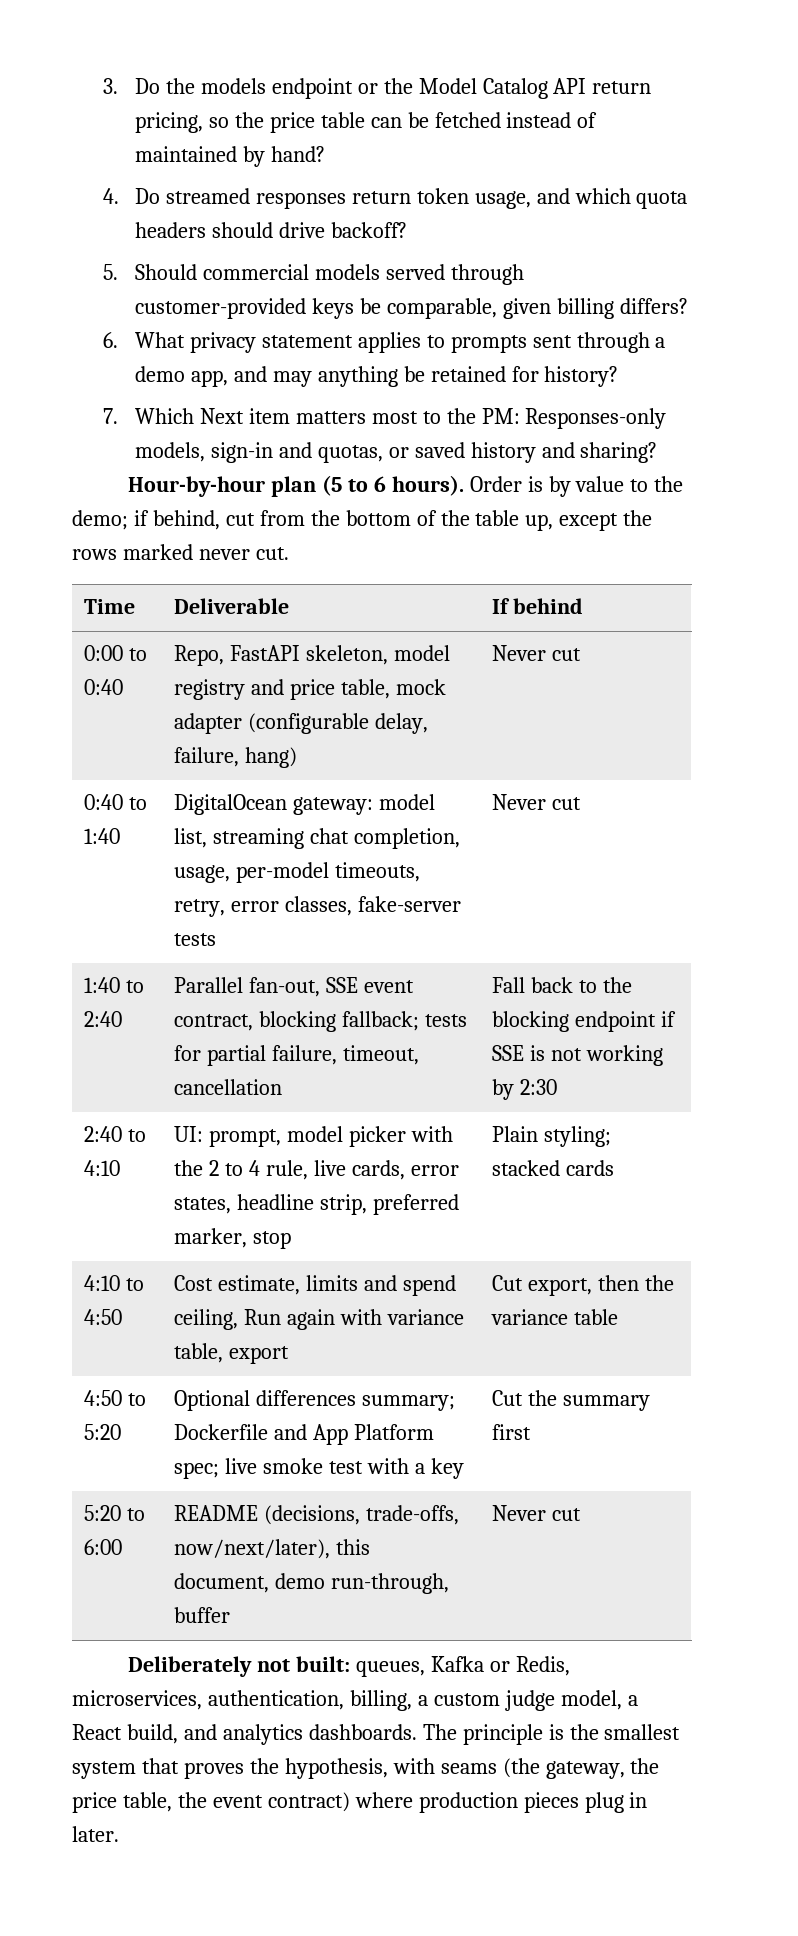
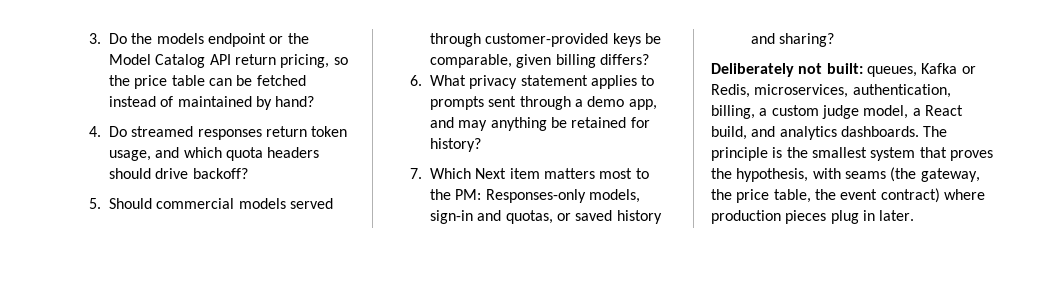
- Hour-by-hour plan (5 to 6 hours). Order is by value to the demo; if behind, cut from the bottom of the table up, except the rows marked never cut.
- Time | Deliverable | If behind
- 0:00 to 0:40 | Repo, FastAPI skeleton, model registry and price table, mock adapter (configurable delay, failure, hang) | Never cut
- 0:40 to 1:40 | DigitalOcean gateway: model list, streaming chat completion, usage, per-model timeouts, retry, error classes, fake-server tests | Never cut
- 1:40 to 2:40 | Parallel fan-out, SSE event contract, blocking fallback; tests for partial failure, timeout, cancellation | Fall back to the blocking endpoint if SSE is not working by 2:30
- 2:40 to 4:10 | UI: prompt, model picker with the 2 to 4 rule, live cards, error states, headline strip, preferred marker, stop | Plain styling; stacked cards
- 4:10 to 4:50 | Cost estimate, limits and spend ceiling, Run again with variance table, export | Cut export, then the variance table
- 4:50 to 5:20 | Optional differences summary; Dockerfile and App Platform spec; live smoke test with a key | Cut the summary first
- 5:20 to 6:00 | README (decisions, trade-offs, now/next/later), this document, demo run-through, buffer | Never cut

